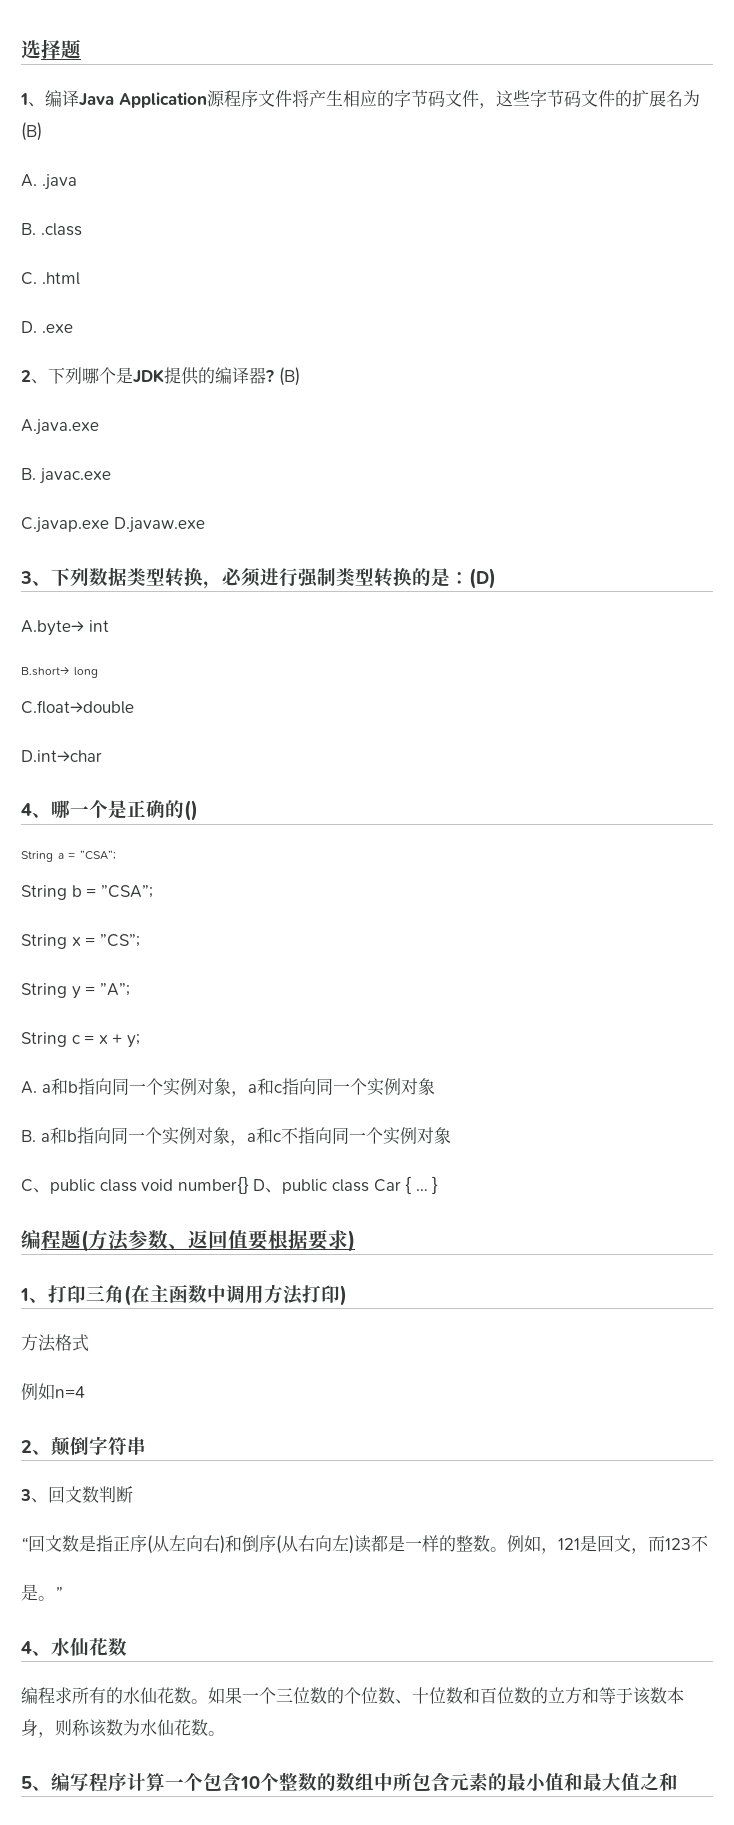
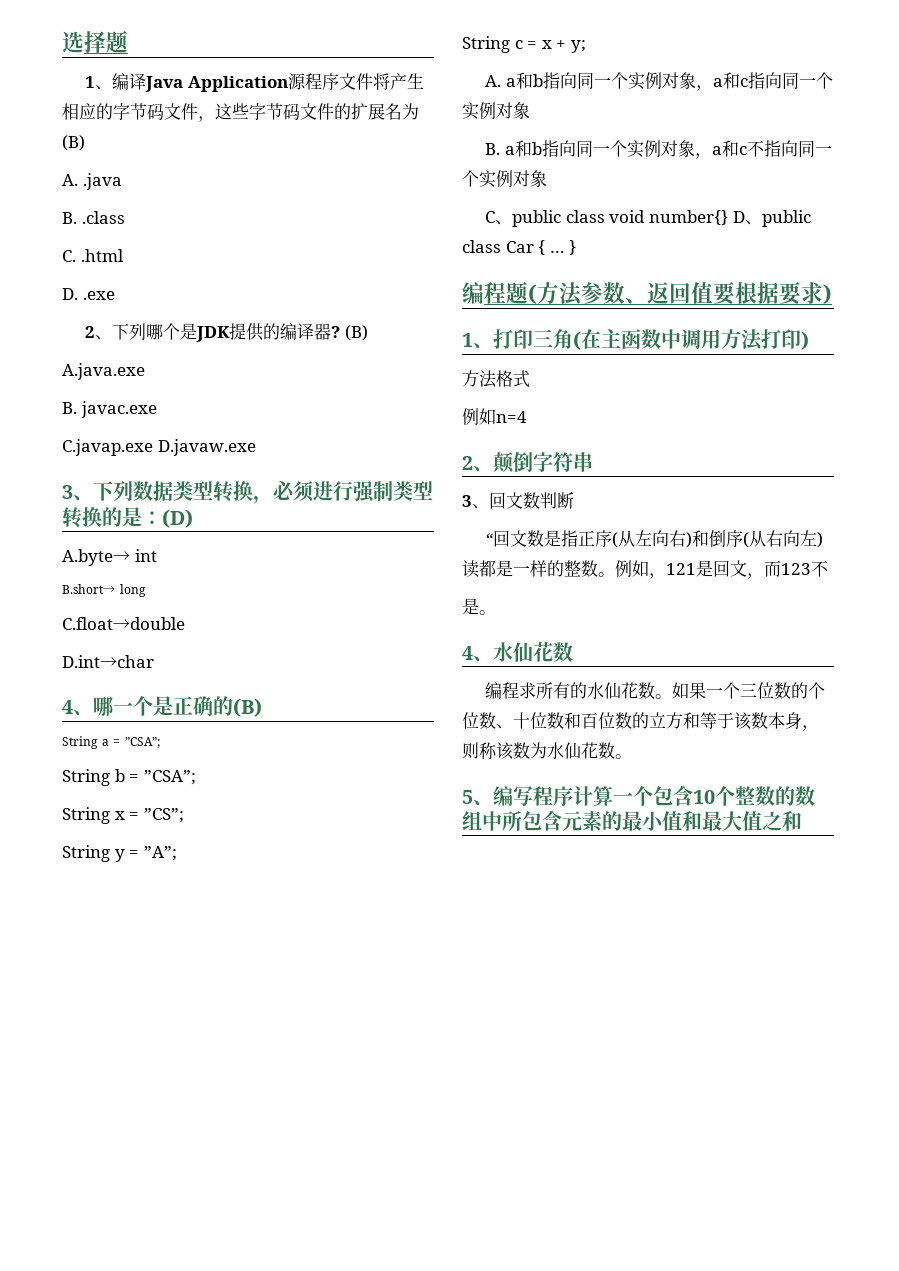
- 4、哪⼀个是正确的()
+ 4、哪⼀个是正确的(B)
- 是。”
+ 是。

